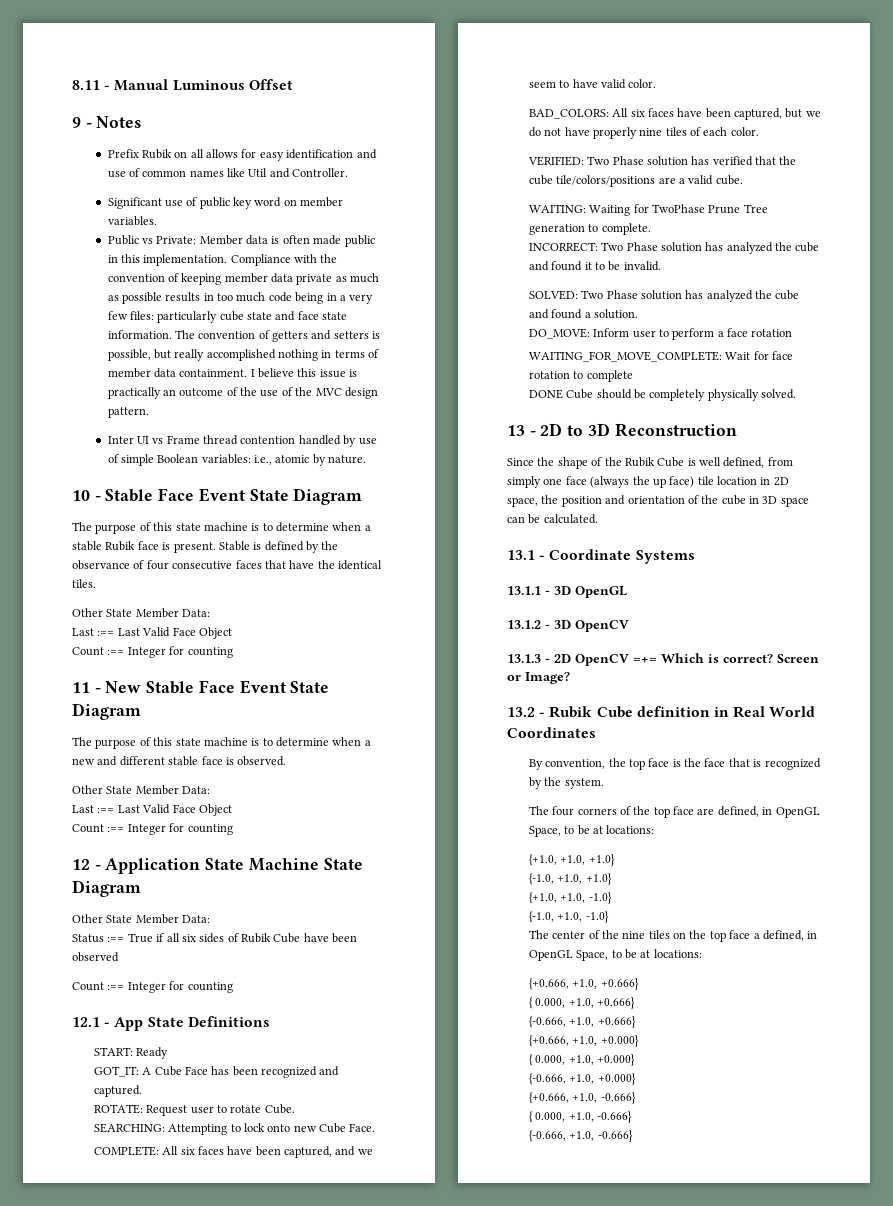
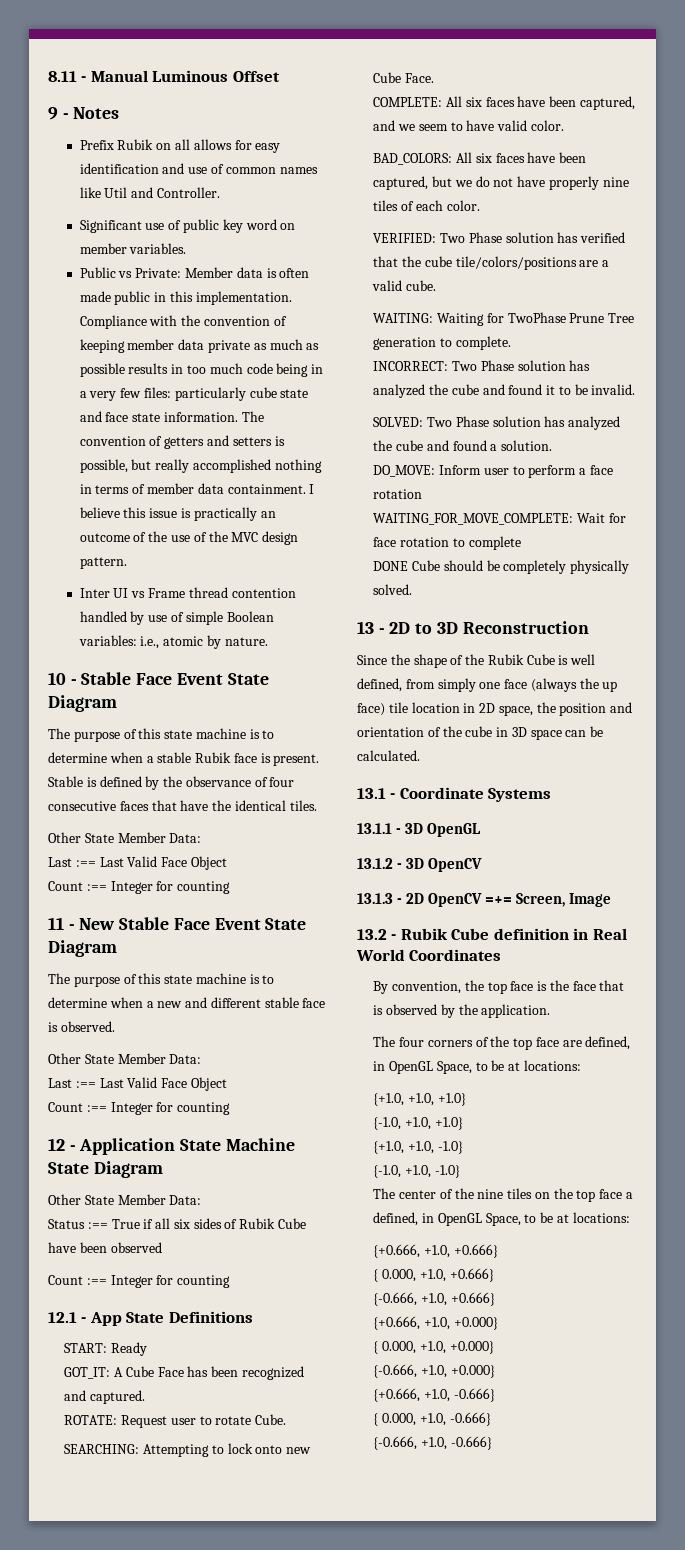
- 13.1.3 - 2D OpenCV =+= Which is correct? Screen or Image?
+ 13.1.3 - 2D OpenCV =+= Screen, Image
- By convention, the top face is the face that is recognized by the system.
+ By convention, the top face is the face that is observed by the application.

